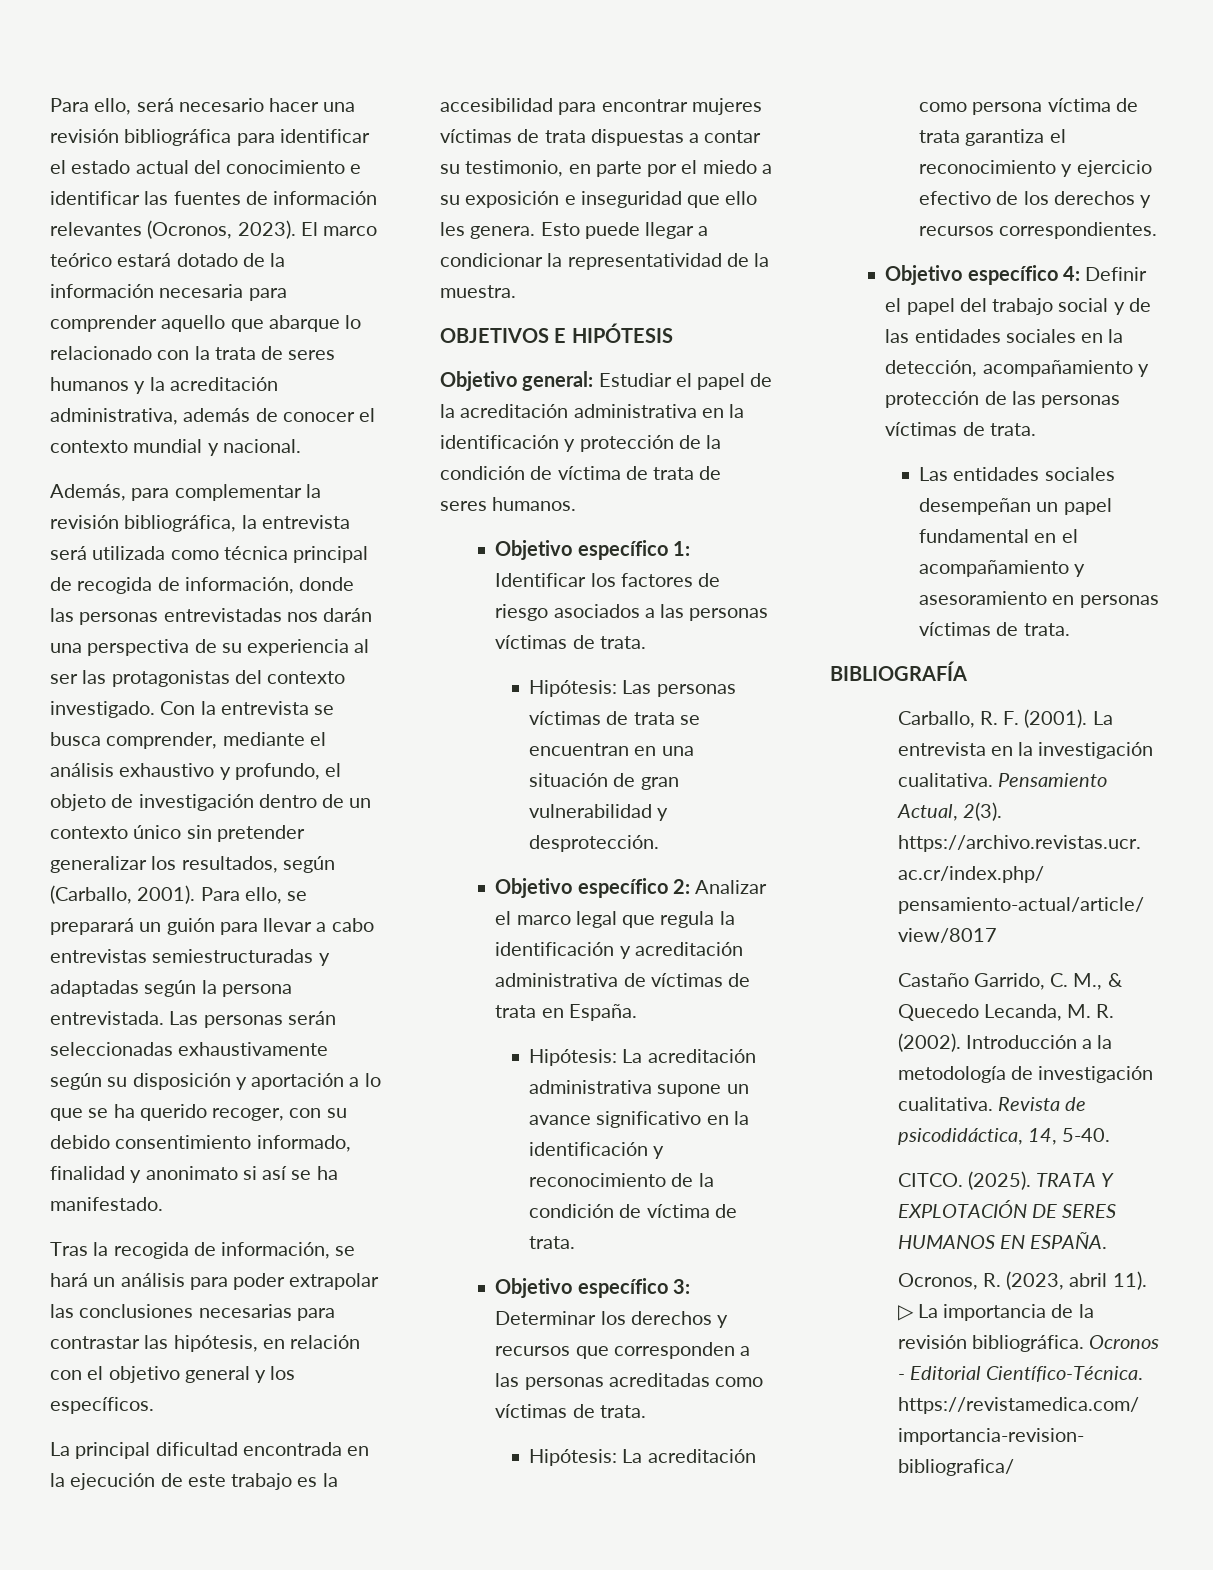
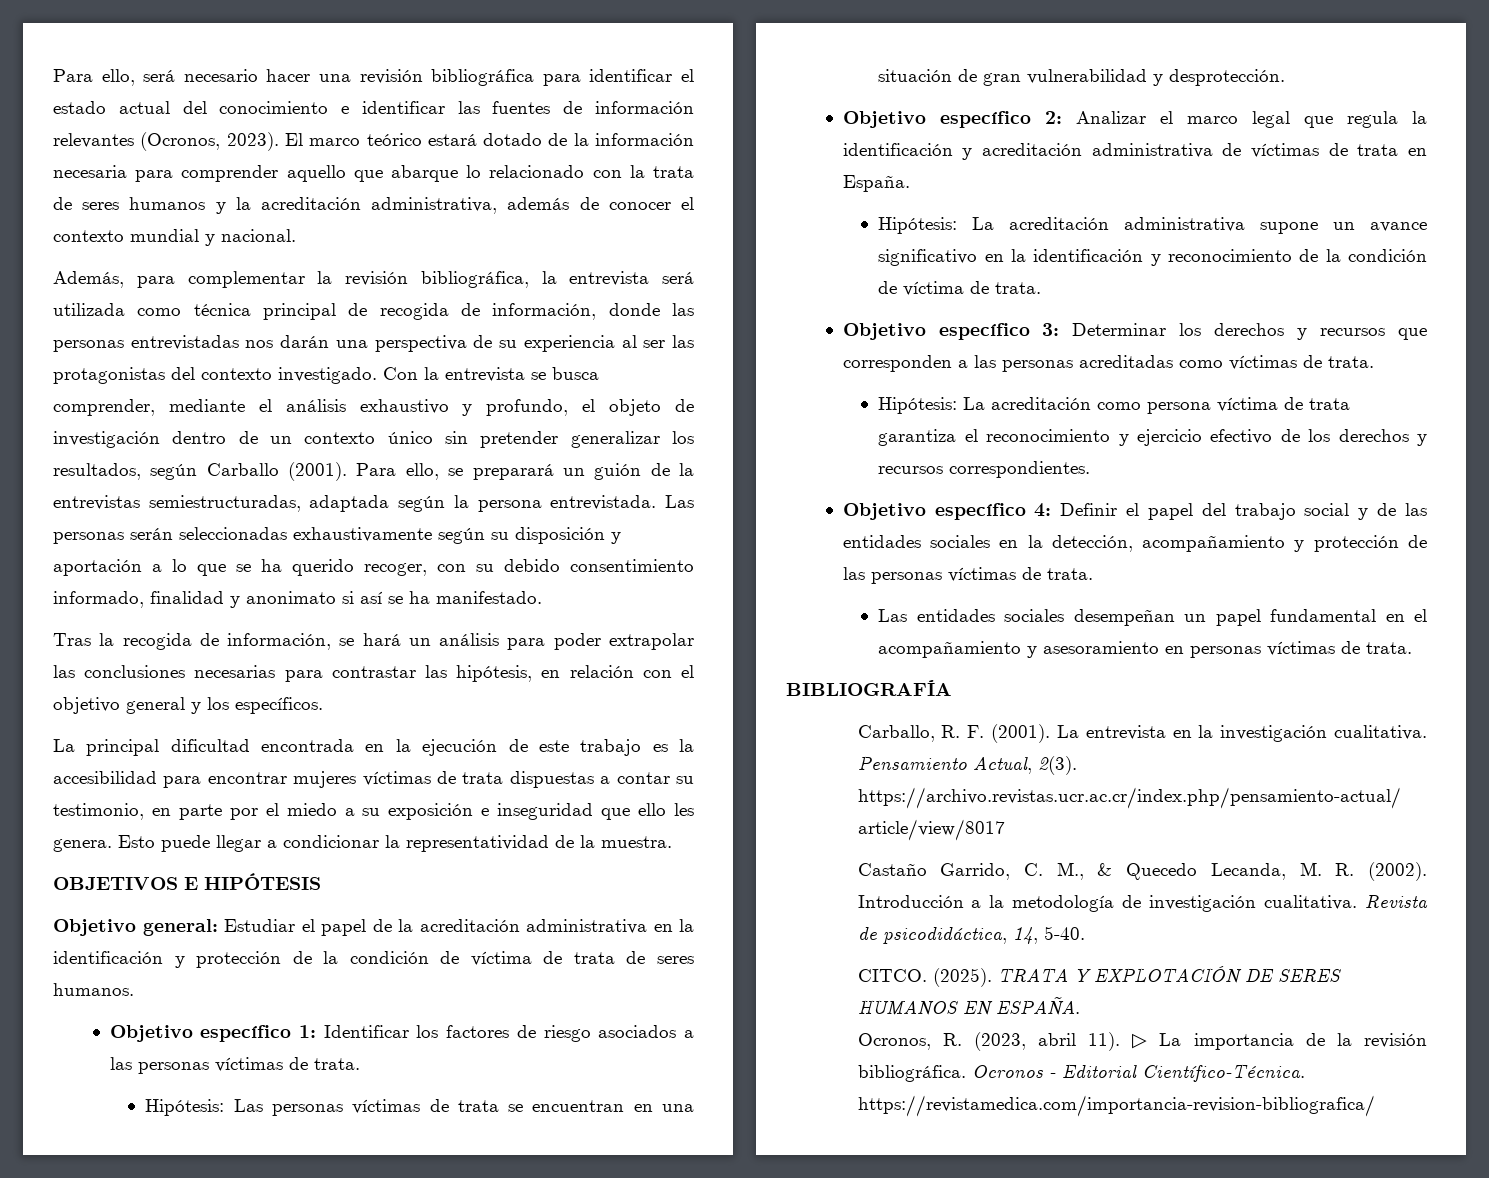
- Con la entrevista se busca comprender, mediante el análisis exhaustivo y profundo, el objeto de investigación dentro de un contexto único sin pretender generalizar los resultados, según (Carballo, 2001).
+ Con la entrevista se busca comprender, mediante el análisis exhaustivo y profundo, el objeto de investigación dentro de un contexto único sin pretender generalizar los resultados, según Carballo (2001).
- Para ello, se preparará un guión para llevar a cabo entrevistas semiestructuradas y adaptadas según la persona entrevistada.
+ Para ello, se preparará un guión de la entrevistas semiestructuradas, adaptada según la persona entrevistada.

